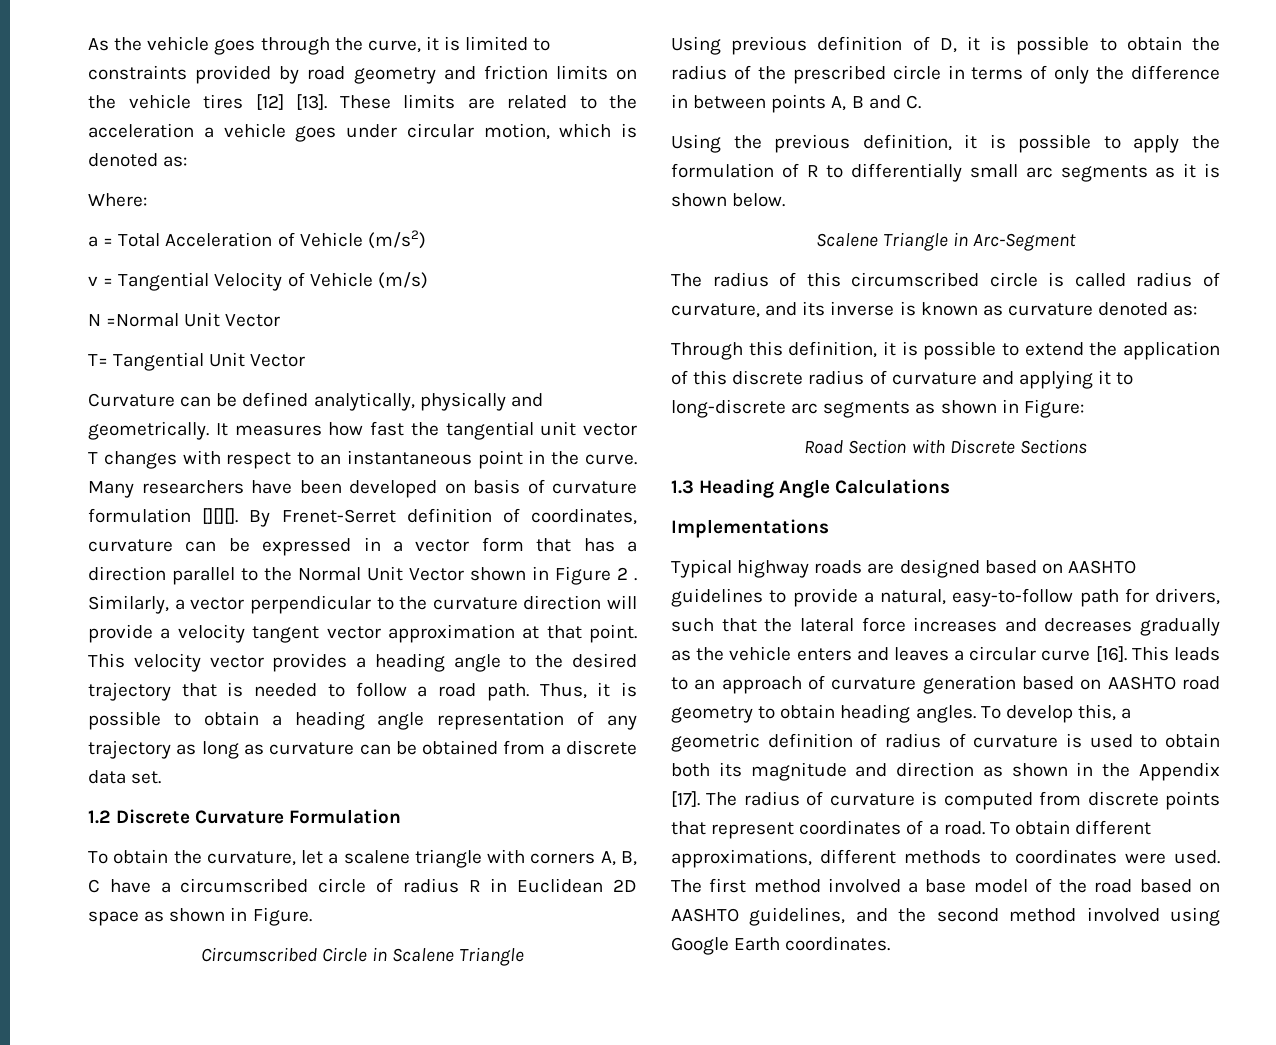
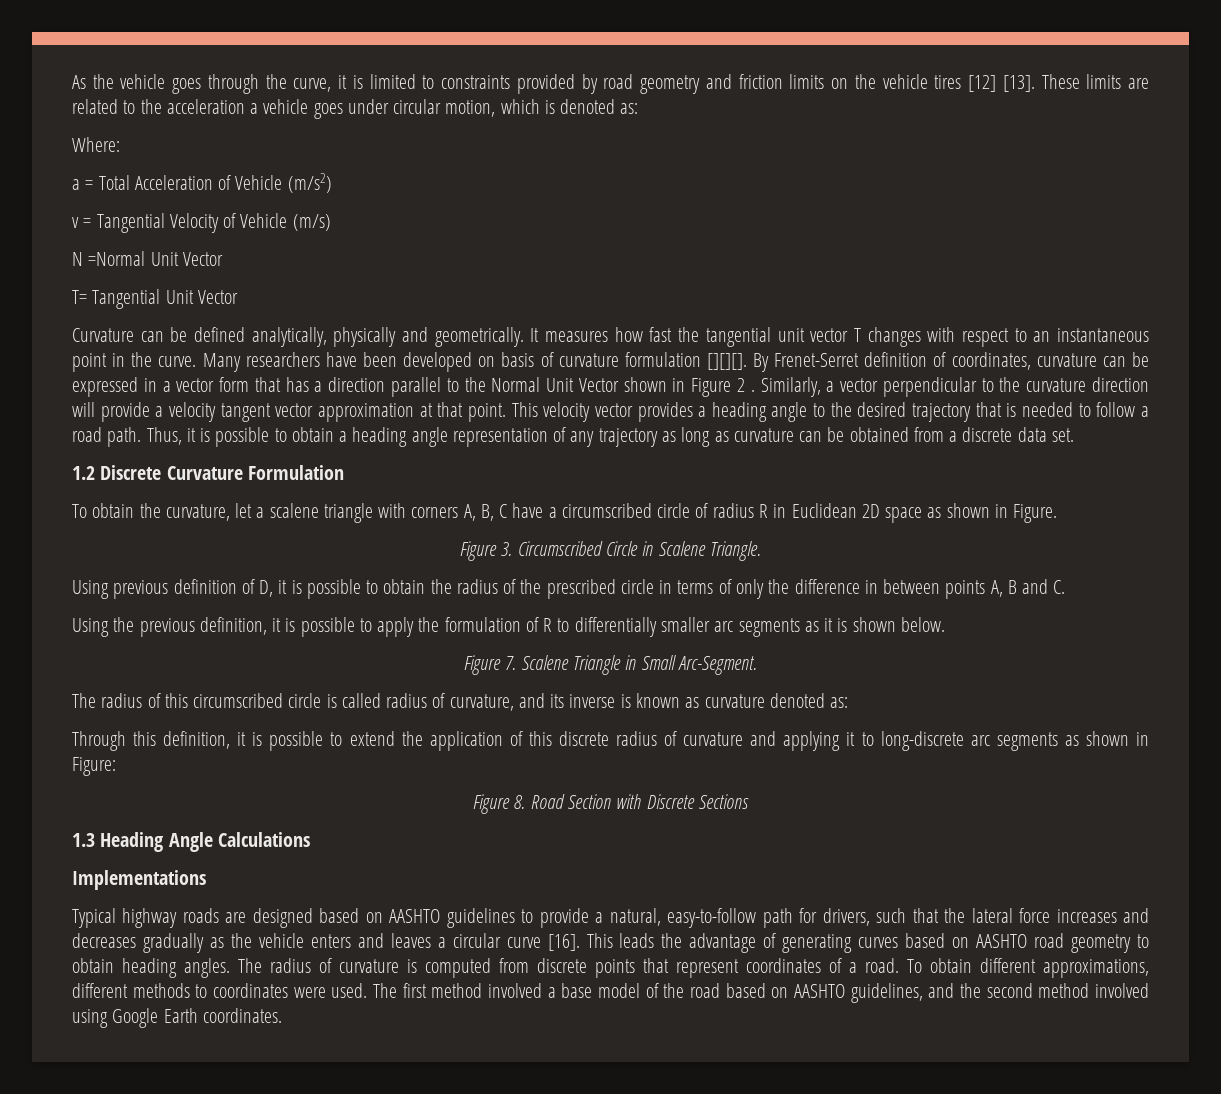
- Circumscribed Circle in Scalene Triangle
+ Figure 3. Circumscribed Circle in Scalene Triangle.
- Using the previous definition, it is possible to apply the formulation of R to differentially small arc segments as it is shown below.
+ Using the previous definition, it is possible to apply the formulation of R to differentially smaller arc segments as it is shown below.
- Scalene Triangle in Arc-Segment
+ Figure 7. Scalene Triangle in Small Arc-Segment.
- Road Section with Discrete Sections
+ Figure 8. Road Section with Discrete Sections
- This leads to an approach of curvature generation based on AASHTO road geometry to obtain heading angles.
+ This leads the advantage of generating curves based on AASHTO road geometry to obtain heading angles.
- To develop this, a geometric definition of radius of curvature is used to obtain both its magnitude and direction as shown in the Appendix [17].

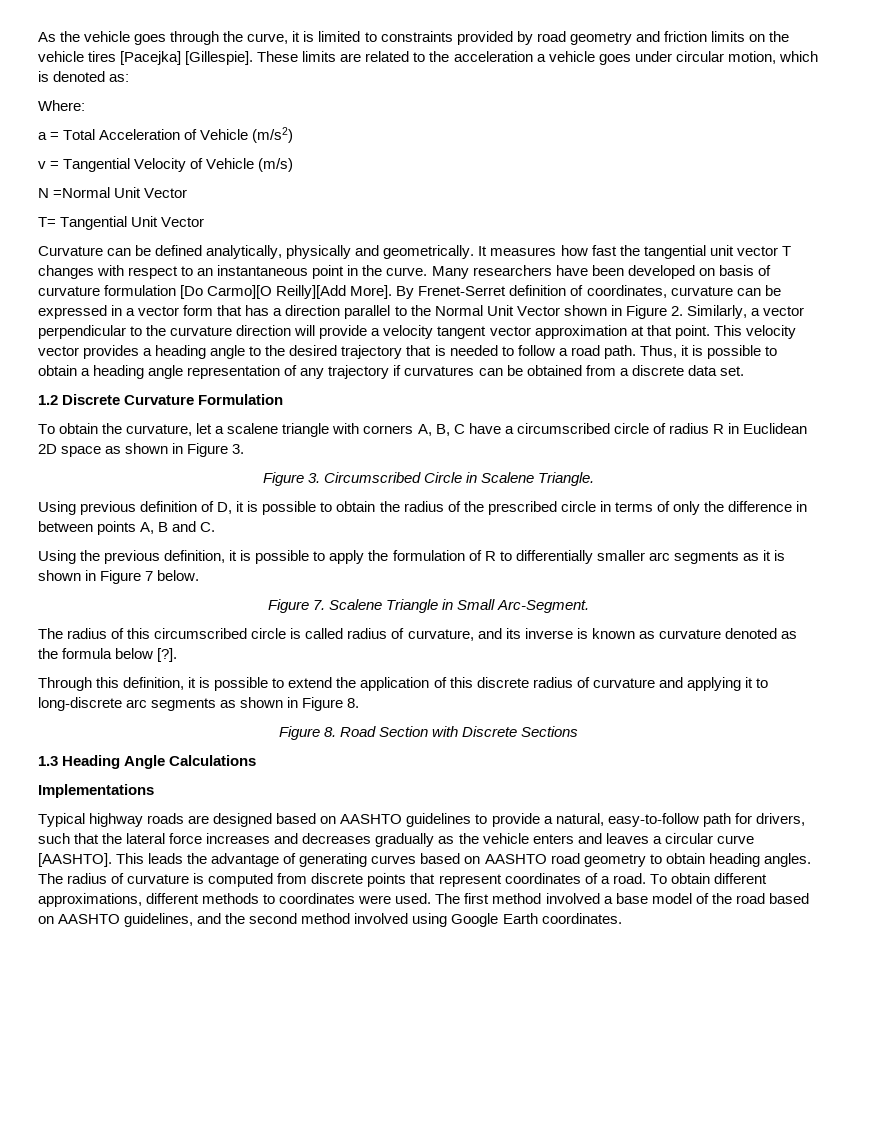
- As the vehicle goes through the curve, it is limited to constraints provided by road geometry and friction limits on the vehicle tires [12] [13].
+ As the vehicle goes through the curve, it is limited to constraints provided by road geometry and friction limits on the vehicle tires [Pacejka] [Gillespie].
- Many researchers have been developed on basis of curvature formulation [][][].
+ Many researchers have been developed on basis of curvature formulation [Do Carmo][O Reilly][Add More].
- By Frenet-Serret definition of coordinates, curvature can be expressed in a vector form that has a direction parallel to the Normal Unit Vector shown in Figure 2 . Similarly, a vector perpendicular to the curvature direction will provide a velocity tangent vector approximation at that point.
+ By Frenet-Serret definition of coordinates, curvature can be expressed in a vector form that has a direction parallel to the Normal Unit Vector shown in Figure 2. Similarly, a vector perpendicular to the curvature direction will provide a velocity tangent vector approximation at that point.
- Thus, it is possible to obtain a heading angle representation of any trajectory as long as curvature can be obtained from a discrete data set.
+ Thus, it is possible to obtain a heading angle representation of any trajectory if curvatures can be obtained from a discrete data set.
- To obtain the curvature, let a scalene triangle with corners A, B, C have a circumscribed circle of radius R in Euclidean 2D space as shown in Figure.
+ To obtain the curvature, let a scalene triangle with corners A, B, C have a circumscribed circle of radius R in Euclidean 2D space as shown in Figure 3.
- Using the previous definition, it is possible to apply the formulation of R to differentially smaller arc segments as it is shown below.
+ Using the previous definition, it is possible to apply the formulation of R to differentially smaller arc segments as it is shown in Figure 7 below.
- The radius of this circumscribed circle is called radius of curvature, and its inverse is known as curvature denoted as:
+ The radius of this circumscribed circle is called radius of curvature, and its inverse is known as curvature denoted as the formula below [?].
- Through this definition, it is possible to extend the application of this discrete radius of curvature and applying it to long-discrete arc segments as shown in Figure:
+ Through this definition, it is possible to extend the application of this discrete radius of curvature and applying it to long-discrete arc segments as shown in Figure 8.
- Typical highway roads are designed based on AASHTO guidelines to provide a natural, easy-to-follow path for drivers, such that the lateral force increases and decreases gradually as the vehicle enters and leaves a circular curve [16].
+ Typical highway roads are designed based on AASHTO guidelines to provide a natural, easy-to-follow path for drivers, such that the lateral force increases and decreases gradually as the vehicle enters and leaves a circular curve [AASHTO].

